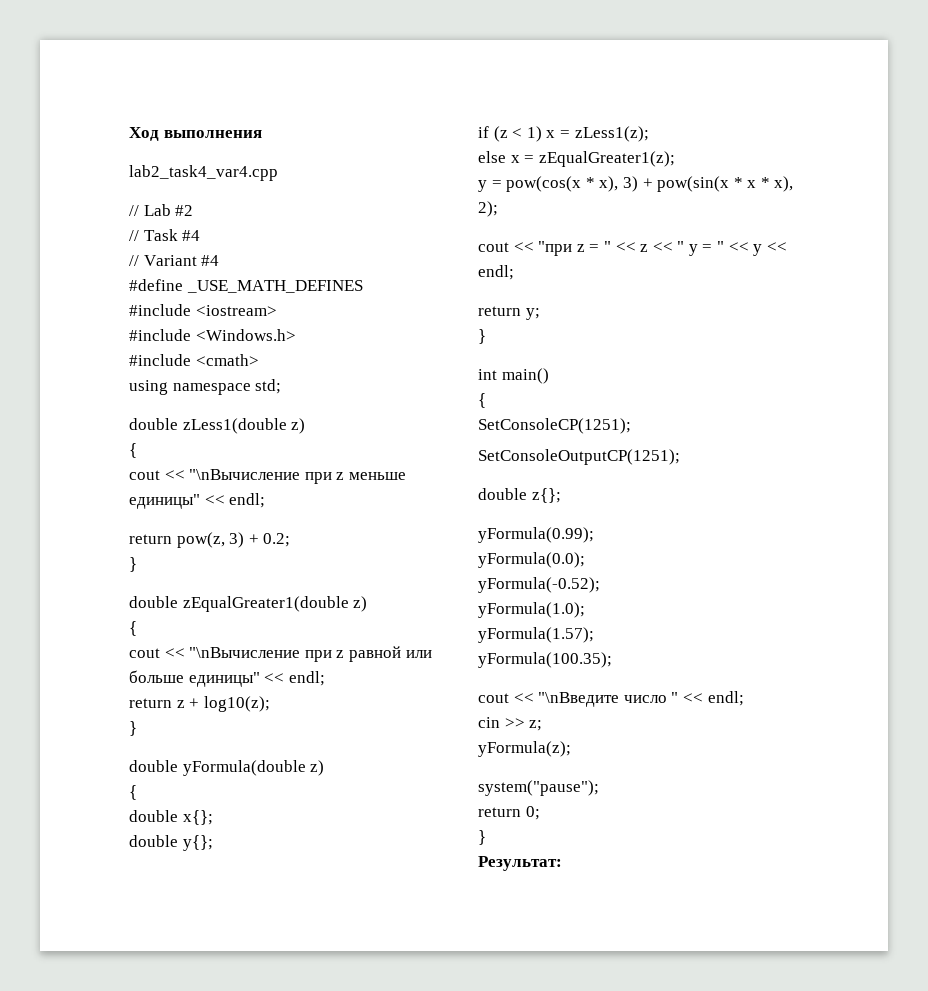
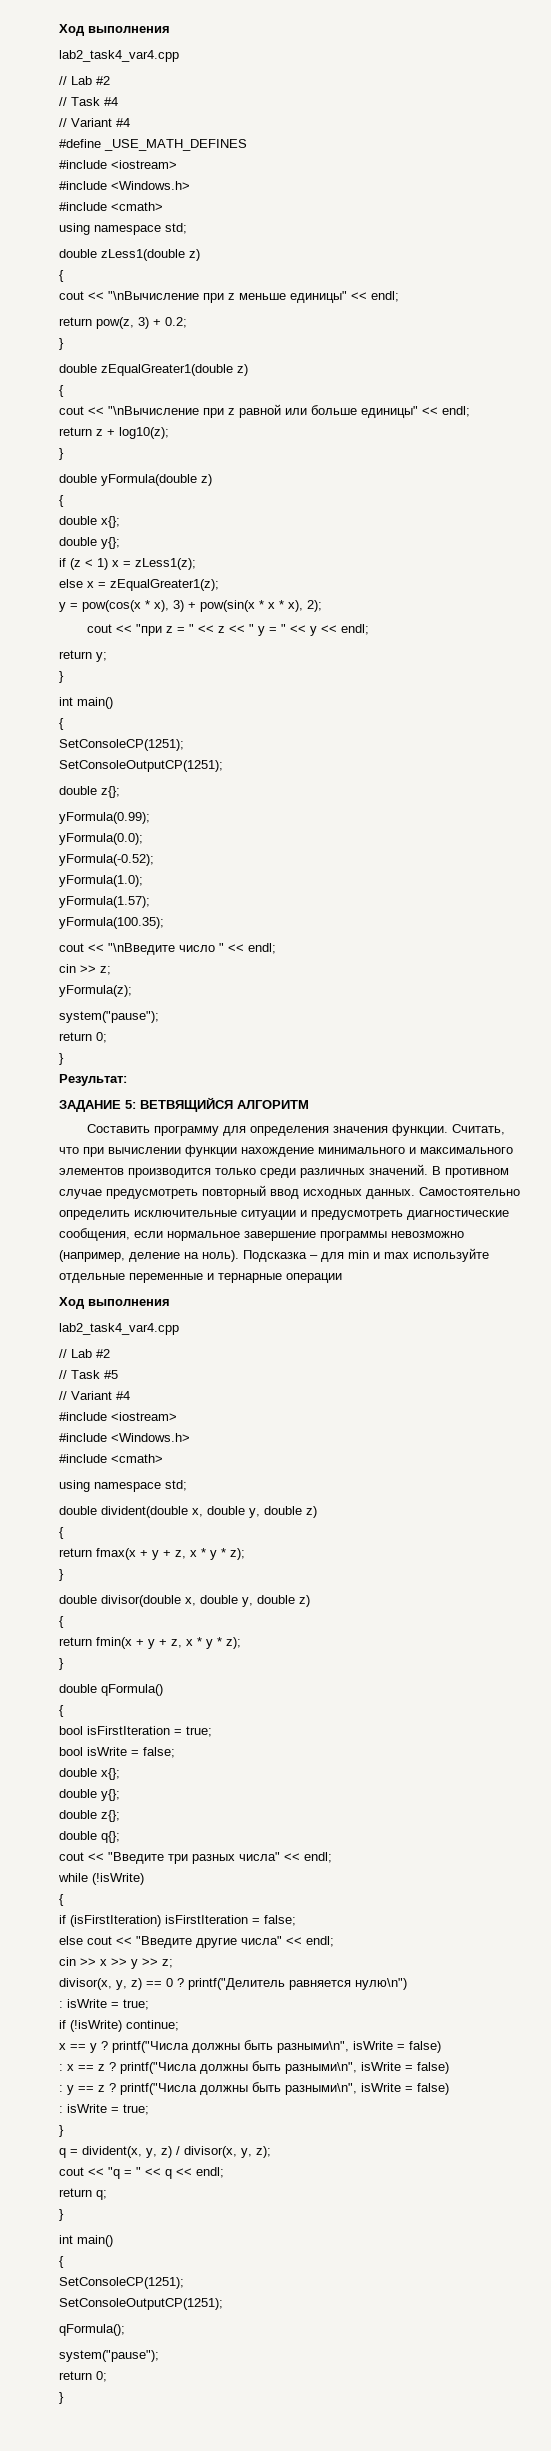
+ ЗАДАНИЕ 5: ВЕТВЯЩИЙСЯ АЛГОРИТМ
+ Составить программу для определения значения функции. Считать, что при вычислении функции нахождение минимального и максимального элементов производится только среди различных значений. В противном случае предусмотреть повторный ввод исходных данных. Самостоятельно определить исключительные ситуации и предусмотреть диагностические сообщения, если нормальное завершение программы невозможно (например, деление на ноль). Подсказка – для min и max используйте отдельные переменные и тернарные операции
+ Ход выполнения
+ lab2_task4_var4.cpp
+ // Lab #2
+ // Task #5
+ // Variant #4
+ #include <iostream>
+ #include <Windows.h>
+ #include <cmath>
+ using namespace std;
+ double divident(double x, double y, double z)
+ {
+ return fmax(x + y + z, x * y * z);
+ }
+ double divisor(double x, double y, double z)
+ {
+ return fmin(x + y + z, x * y * z);
+ }
+ double qFormula()
+ {
+ bool isFirstIteration = true;
+ bool isWrite = false;
+ double x{};
+ double y{};
+ double z{};
+ double q{};
+ cout << "Введите три разных числа" << endl;
+ while (!isWrite)
+ {
+ if (isFirstIteration) isFirstIteration = false;
+ else cout << "Введите другие числа" << endl;
+ cin >> x >> y >> z;
+ divisor(x, y, z) == 0 ? printf("Делитель равняется нулю\n")
+ : isWrite = true;
+ if (!isWrite) continue;
+ x == y ? printf("Числа должны быть разными\n", isWrite = false)
+ : x == z ? printf("Числа должны быть разными\n", isWrite = false)
+ : y == z ? printf("Числа должны быть разными\n", isWrite = false)
+ : isWrite = true;
+ }
+ q = divident(x, y, z) / divisor(x, y, z);
+ cout << "q = " << q << endl;
+ return q;
+ }
+ int main()
+ {
+ SetConsoleCP(1251);
+ SetConsoleOutputCP(1251);
+ qFormula();
+ system("pause");
+ return 0;
+ }

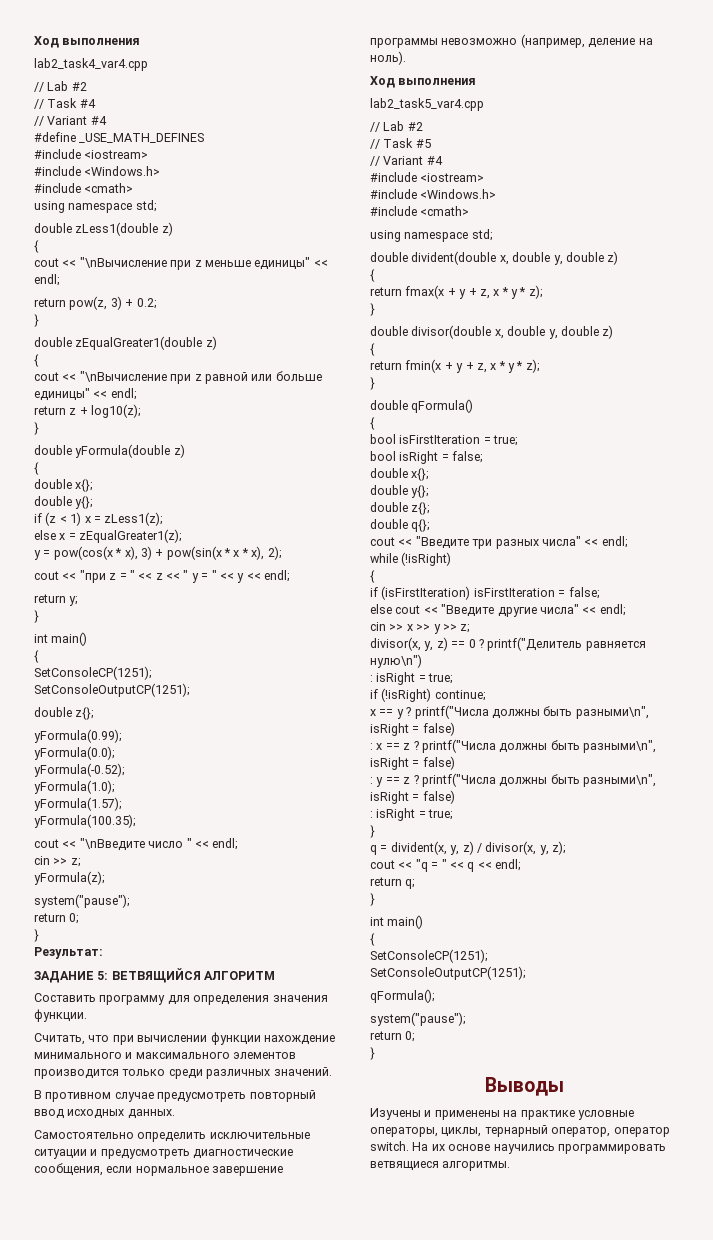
- Составить программу для определения значения функции. Считать, что при вычислении функции нахождение минимального и максимального элементов производится только среди различных значений. В противном случае предусмотреть повторный ввод исходных данных. Самостоятельно определить исключительные ситуации и предусмотреть диагностические сообщения, если нормальное завершение программы невозможно (например, деление на ноль). Подсказка – для min и max используйте отдельные переменные и тернарные операции
+ Составить программу для определения значения функции.
+ Считать, что при вычислении функции нахождение минимального и максимального элементов производится только среди различных значений.
+ В противном случае предусмотреть повторный ввод исходных данных.
+ Самостоятельно определить исключительные ситуации и предусмотреть диагностические сообщения, если нормальное завершение программы невозможно (например, деление на ноль).
  Ход выполнения
- lab2_task4_var4.cpp
+ lab2_task5_var4.cpp
- bool isWrite = false;
+ bool isRight = false;
- while (!isWrite)
+ while (!isRight)
  divisor(x, y, z) == 0 ? printf("Делитель равняется нулю\n")
- : isWrite = true;
+ : isRight = true;
- if (!isWrite) continue;
+ if (!isRight) continue;
- x == y ? printf("Числа должны быть разными\n", isWrite = false)
+ x == y ? printf("Числа должны быть разными\n", isRight = false)
- : x == z ? printf("Числа должны быть разными\n", isWrite = false)
+ : x == z ? printf("Числа должны быть разными\n", isRight = false)
- : y == z ? printf("Числа должны быть разными\n", isWrite = false)
- : isWrite = true;
+ : y == z ? printf("Числа должны быть разными\n", isRight = false)
+ : isRight = true;
+ Выводы
+ Изучены и применены на практике условные операторы, циклы, тернарный оператор, оператор switch. На их основе научились программировать ветвящиеся алгоритмы.

